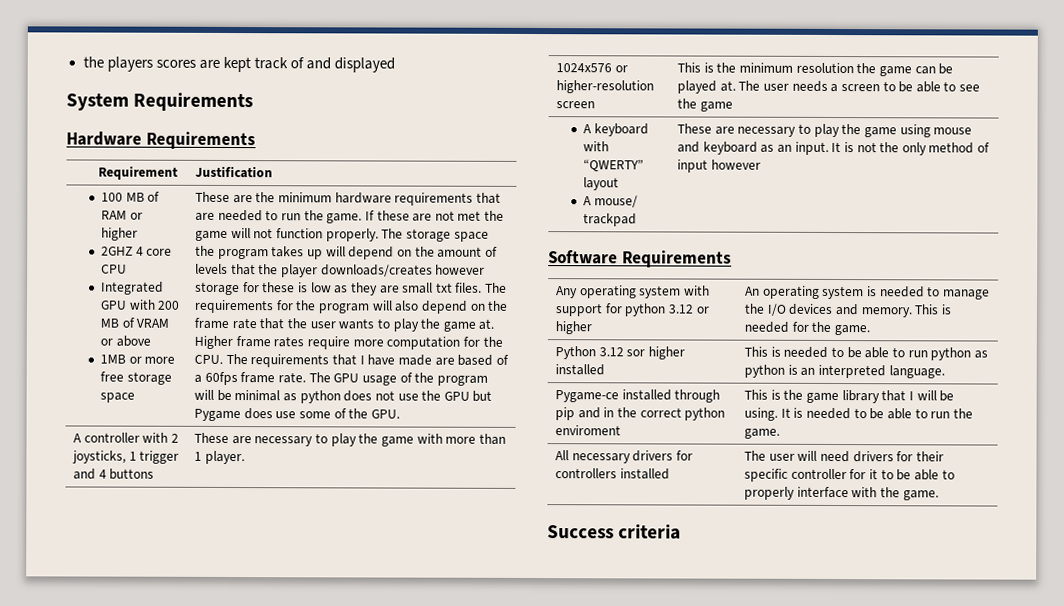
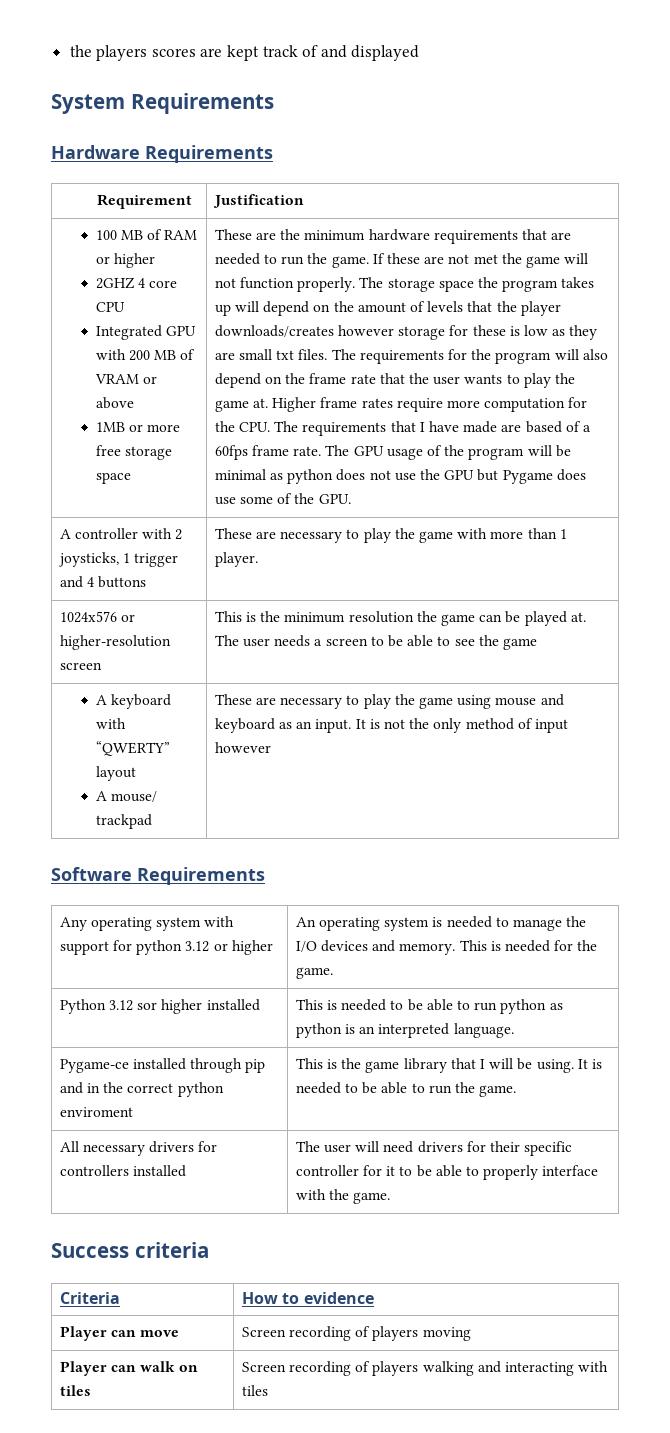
+ Criteria | How to evidence
+ Player can move | Screen recording of players moving
+ Player can walk on tiles | Screen recording of players walking and interacting with tiles

